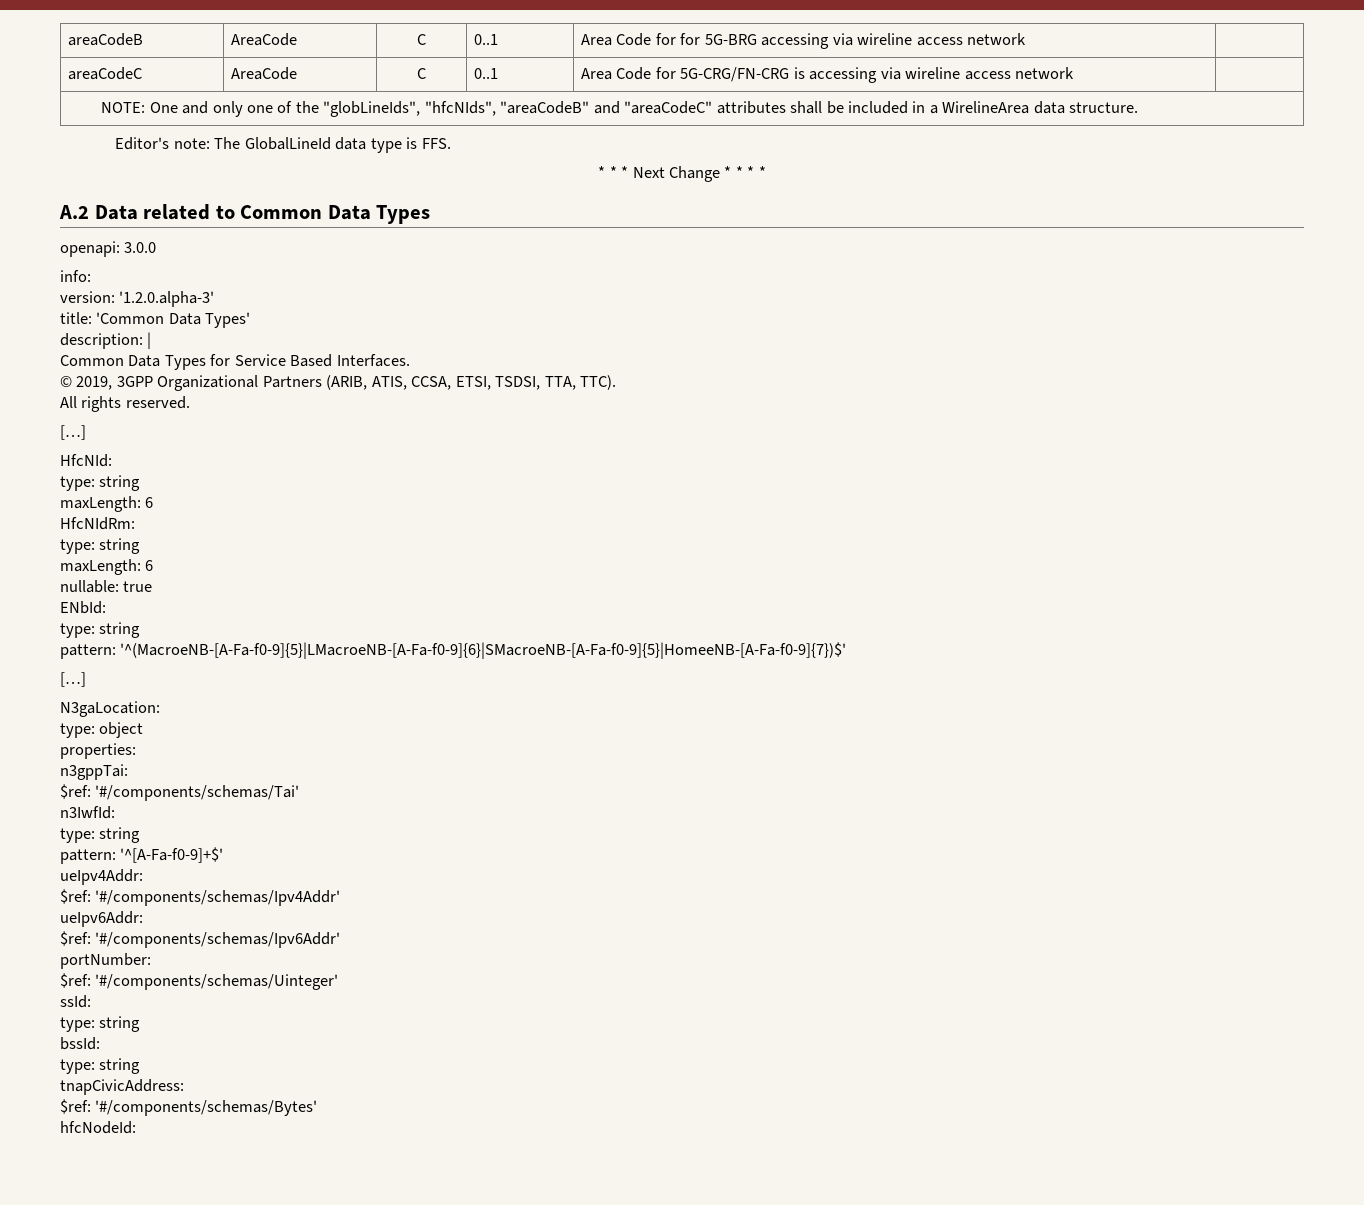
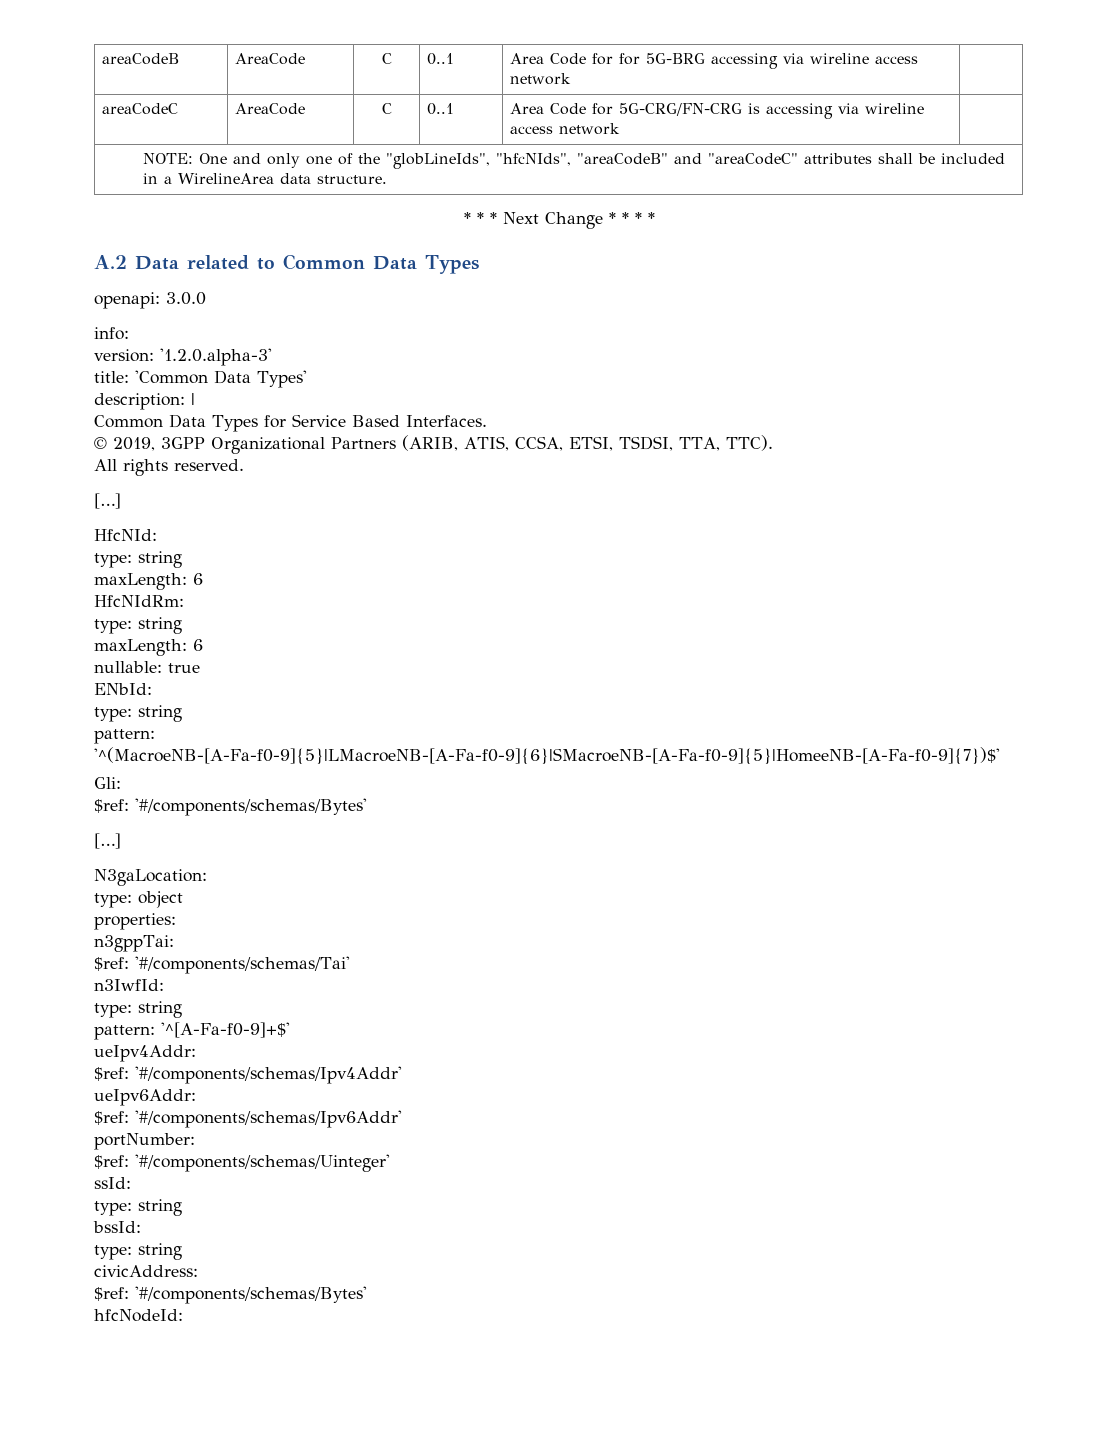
- Editor's note: The GlobalLineId data type is FFS.
+ Gli:
+ $ref: '#/components/schemas/Bytes'
- tnapCivicAddress:
+ civicAddress:

